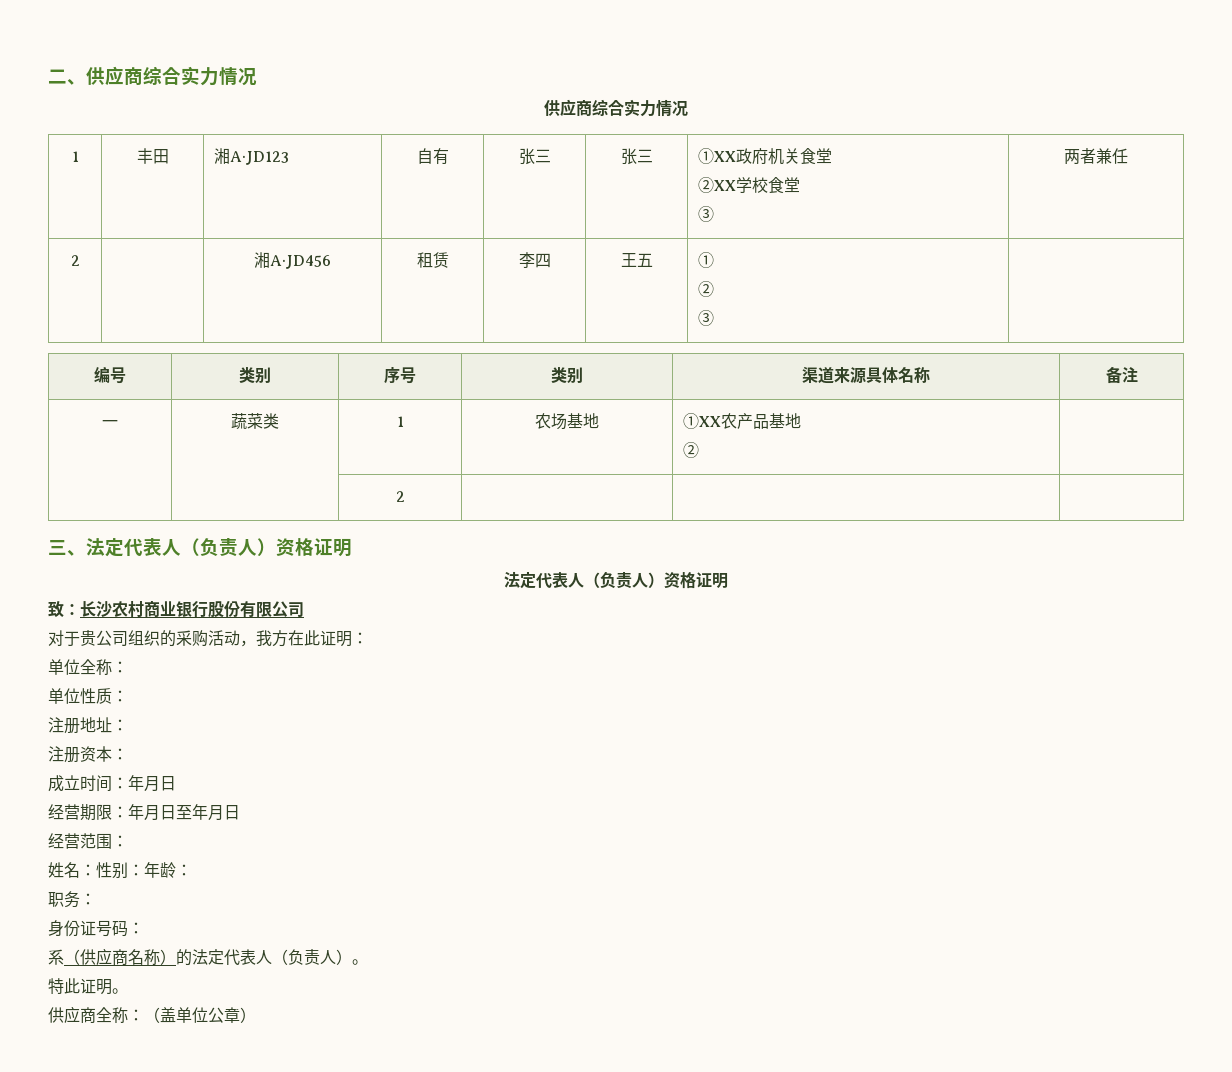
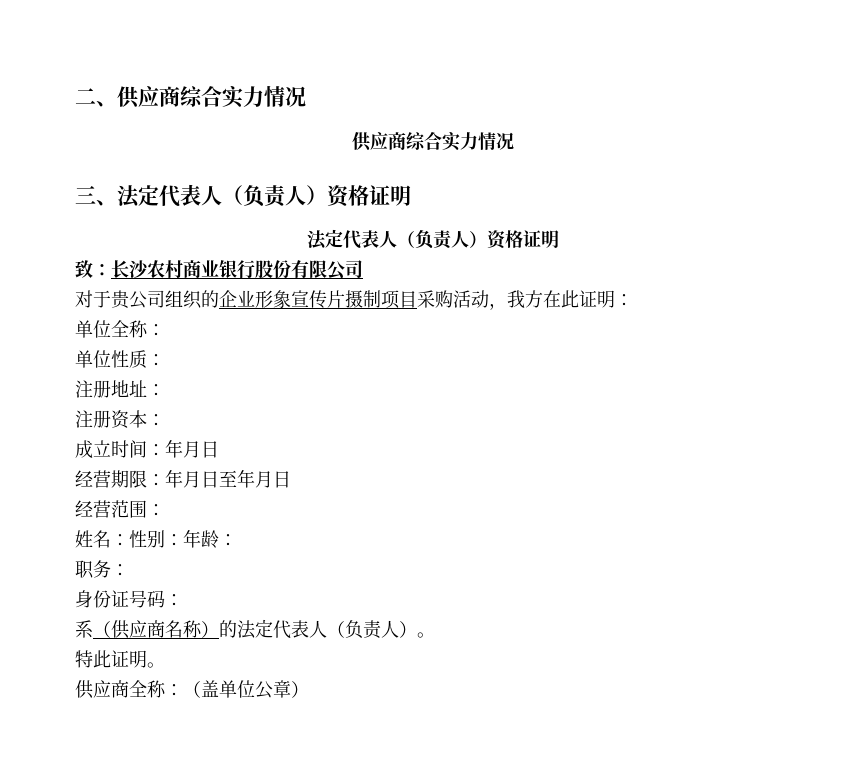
- 1 | 丰田 | 湘A·JD123 | 自有 | 张三 | 张三 | ①XX政府机关食堂
- ②XX学校食堂
- ③ | 两者兼任
- 2 | | 湘A·JD456 | 租赁 | 李四 | 王五 | ①
- ②
- ③ |
- 编号 | 类别 | 序号 | 类别 | 渠道来源具体名称 | 备注
- 一 | 蔬菜类 | 1 | 农场基地 | ①XX农产品基地
- ② |
- | | 2 | | |
- 对于贵公司组织的采购活动，我方在此证明：
+ 对于贵公司组织的企业形象宣传片摄制项目采购活动，我方在此证明：

